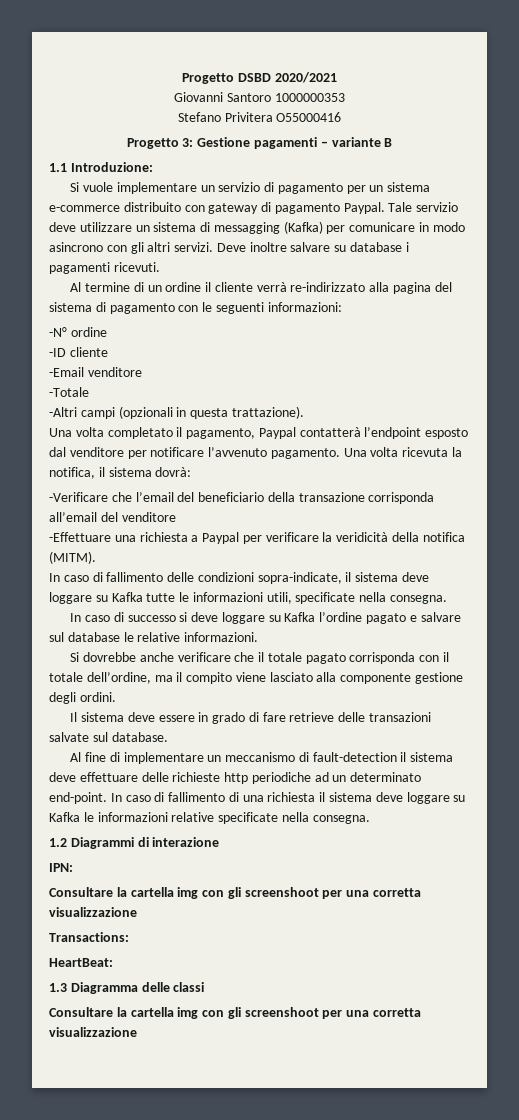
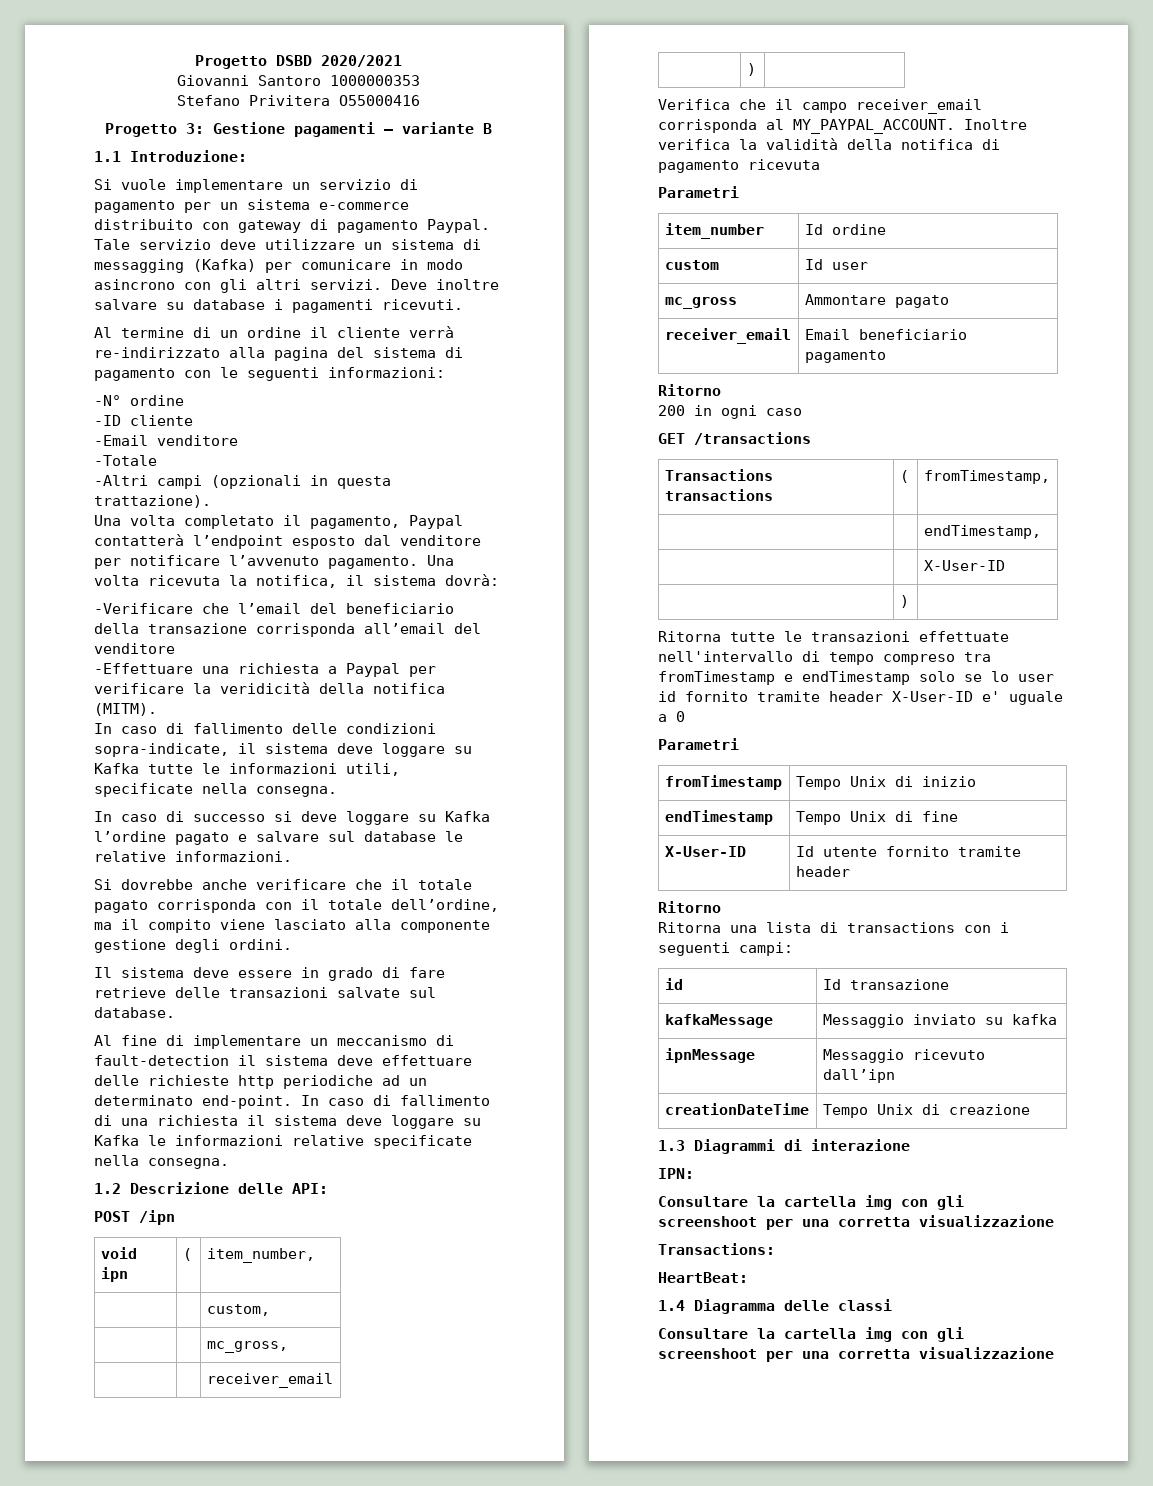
- 1.2 Diagrammi di interazione
+ 1.2 Descrizione delle API:
+ POST /ipn
+ void ipn | ( | item_number,
+ | | custom,
+ | | mc_gross,
+ | | receiver_email
+ | ) |
+ Verifica che il campo receiver_email corrisponda al MY_PAYPAL_ACCOUNT. Inoltre verifica la validità della notifica di pagamento ricevuta
+ Parametri
+ item_number | Id ordine
+ custom | Id user
+ mc_gross | Ammontare pagato
+ receiver_email | Email beneficiario pagamento
+ Ritorno
+ 200 in ogni caso
+ GET /transactions
+ Transactions transactions | ( | fromTimestamp,
+ | | endTimestamp,
+ | | X-User-ID
+ | ) |
+ Ritorna tutte le transazioni effettuate nell'intervallo di tempo compreso tra fromTimestamp e endTimestamp solo se lo user id fornito tramite header X-User-ID e' uguale a 0
+ Parametri
+ fromTimestamp | Tempo Unix di inizio
+ endTimestamp | Tempo Unix di fine
+ X-User-ID | Id utente fornito tramite header
+ Ritorno
+ Ritorna una lista di transactions con i seguenti campi:
+ id | Id transazione
+ kafkaMessage | Messaggio inviato su kafka
+ ipnMessage | Messaggio ricevuto dall’ipn
+ creationDateTime | Tempo Unix di creazione
+ 1.3 Diagrammi di interazione
- 1.3 Diagramma delle classi
+ 1.4 Diagramma delle classi

